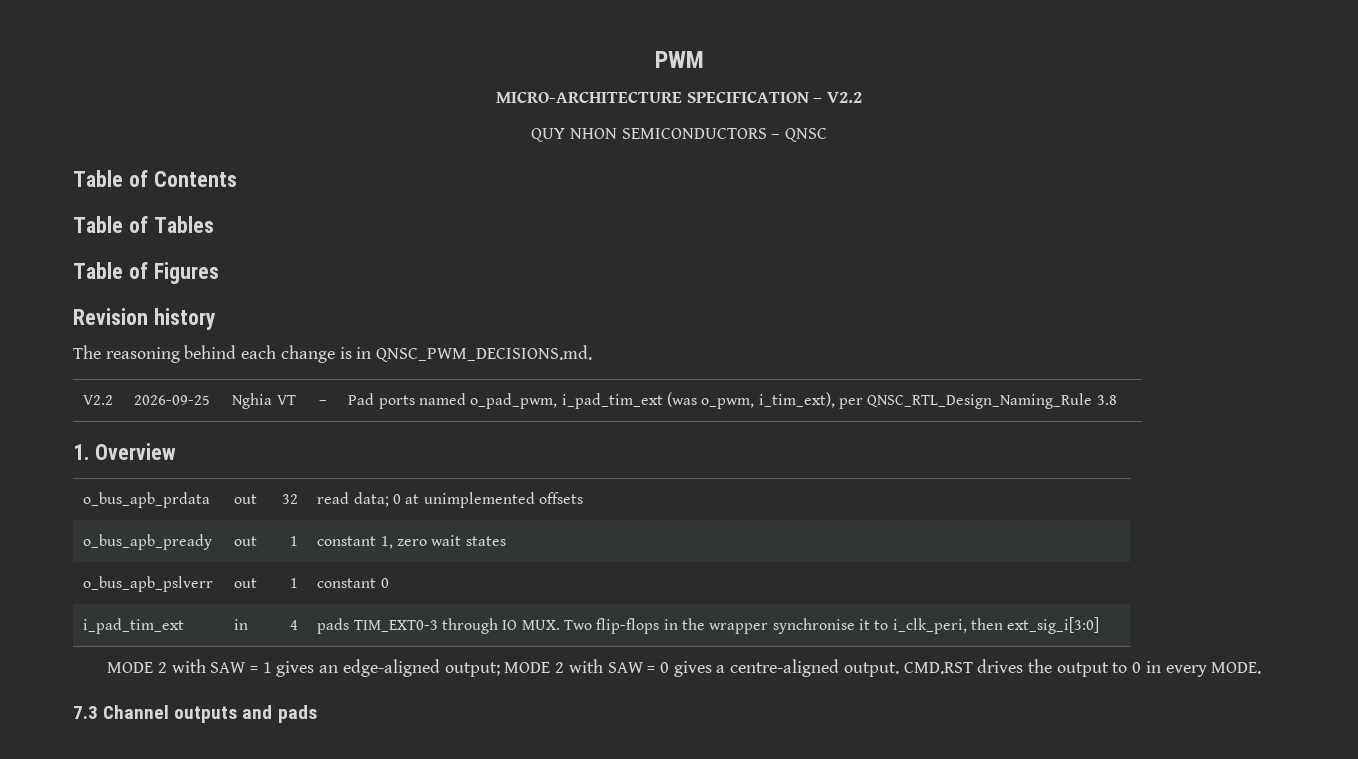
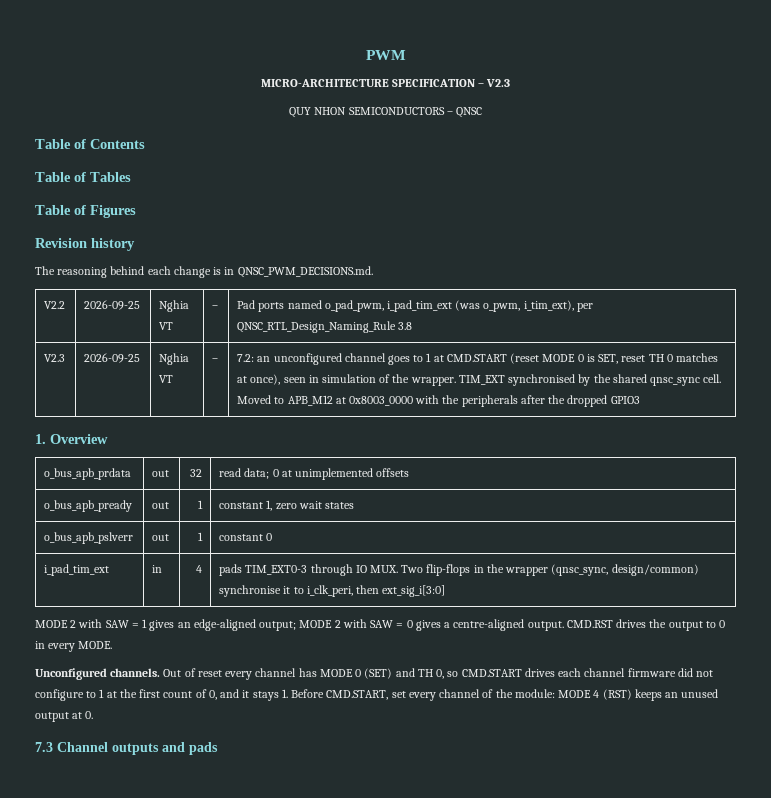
- MICRO-ARCHITECTURE SPECIFICATION – V2.2
+ MICRO-ARCHITECTURE SPECIFICATION – V2.3
+ V2.3 | 2026-09-25 | Nghia VT | – | 7.2: an unconfigured channel goes to 1 at CMD.START (reset MODE 0 is SET, reset TH 0 matches at once), seen in simulation of the wrapper. TIM_EXT synchronised by the shared qnsc_sync cell. Moved to APB_M12 at 0x8003_0000 with the peripherals after the dropped GPIO3
- i_pad_tim_ext | in | 4 | pads TIM_EXT0-3 through IO MUX. Two flip-flops in the wrapper synchronise it to i_clk_peri, then ext_sig_i[3:0]
+ i_pad_tim_ext | in | 4 | pads TIM_EXT0-3 through IO MUX. Two flip-flops in the wrapper (qnsc_sync, design/common) synchronise it to i_clk_peri, then ext_sig_i[3:0]
+ Unconfigured channels. Out of reset every channel has MODE 0 (SET) and TH 0, so CMD.START drives each channel firmware did not configure to 1 at the first count of 0, and it stays 1. Before CMD.START, set every channel of the module: MODE 4 (RST) keeps an unused output at 0.

